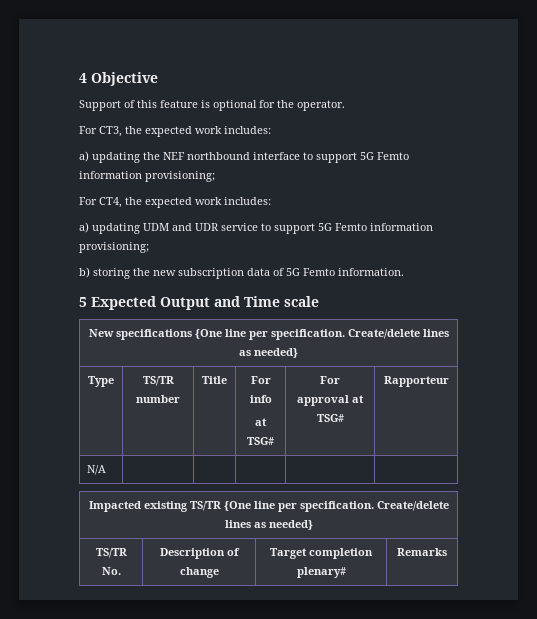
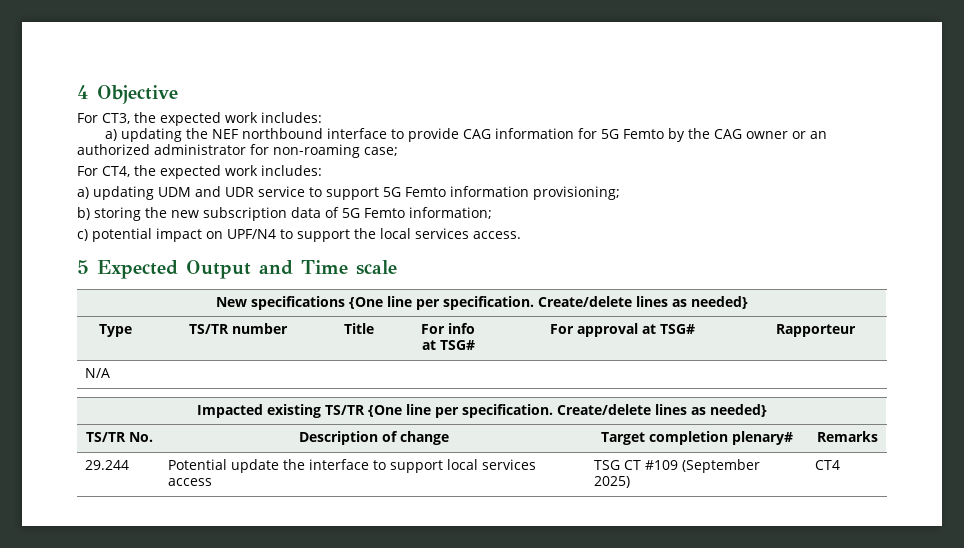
- Support of this feature is optional for the operator.
- a) updating the NEF northbound interface to support 5G Femto information provisioning;
+ a) updating the NEF northbound interface to provide CAG information for 5G Femto by the CAG owner or an authorized administrator for non-roaming case;
- b) storing the new subscription data of 5G Femto information.
+ b) storing the new subscription data of 5G Femto information;
+ c) potential impact on UPF/N4 to support the local services access.
+ 29.244 | Potential update the interface to support local services access | TSG CT #109 (September 2025) | CT4

